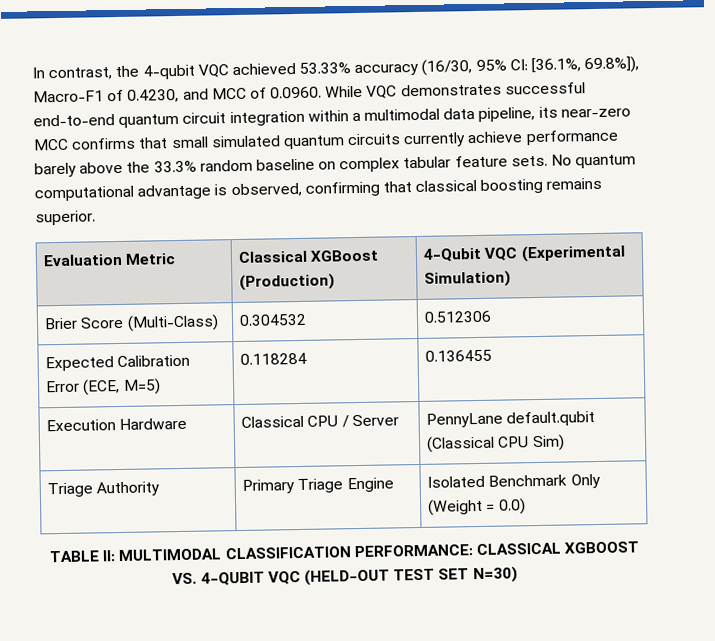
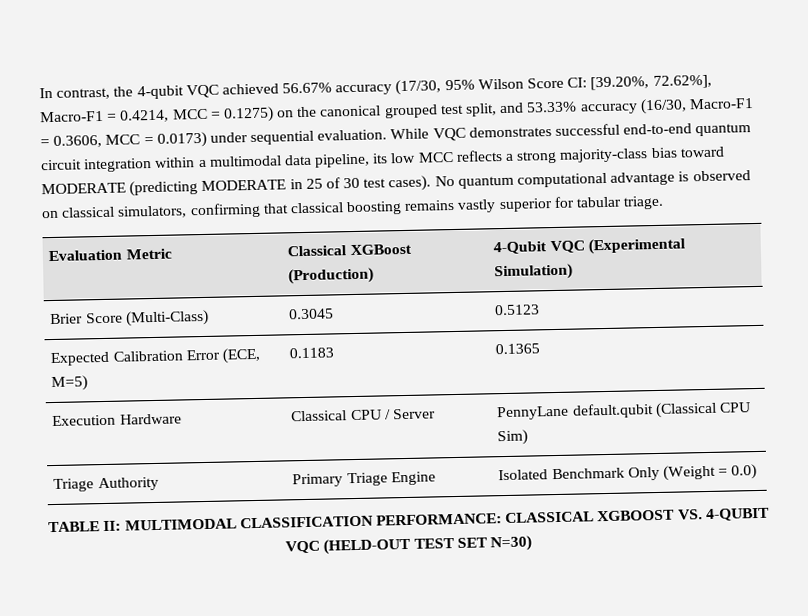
- In contrast, the 4-qubit VQC achieved 53.33% accuracy (16/30, 95% CI: [36.1%, 69.8%]), Macro-F1 of 0.4230, and MCC of 0.0960. While VQC demonstrates successful end-to-end quantum circuit integration within a multimodal data pipeline, its near-zero MCC confirms that small simulated quantum circuits currently achieve performance barely above the 33.3% random baseline on complex tabular feature sets.
+ In contrast, the 4-qubit VQC achieved 56.67% accuracy (17/30, 95% Wilson Score CI: [39.20%, 72.62%], Macro-F1 = 0.4214, MCC = 0.1275) on the canonical grouped test split, and 53.33% accuracy (16/30, Macro-F1 = 0.3606, MCC = 0.0173) under sequential evaluation. While VQC demonstrates successful end-to-end quantum circuit integration within a multimodal data pipeline, its low MCC reflects a strong majority-class bias toward MODERATE (predicting MODERATE in 25 of 30 test cases).
- No quantum computational advantage is observed, confirming that classical boosting remains superior.
+ No quantum computational advantage is observed on classical simulators, confirming that classical boosting remains vastly superior for tabular triage.
- Brier Score (Multi-Class) | 0.304532 | 0.512306
+ Brier Score (Multi-Class) | 0.3045 | 0.5123
- Expected Calibration Error (ECE, M=5) | 0.118284 | 0.136455
+ Expected Calibration Error (ECE, M=5) | 0.1183 | 0.1365

